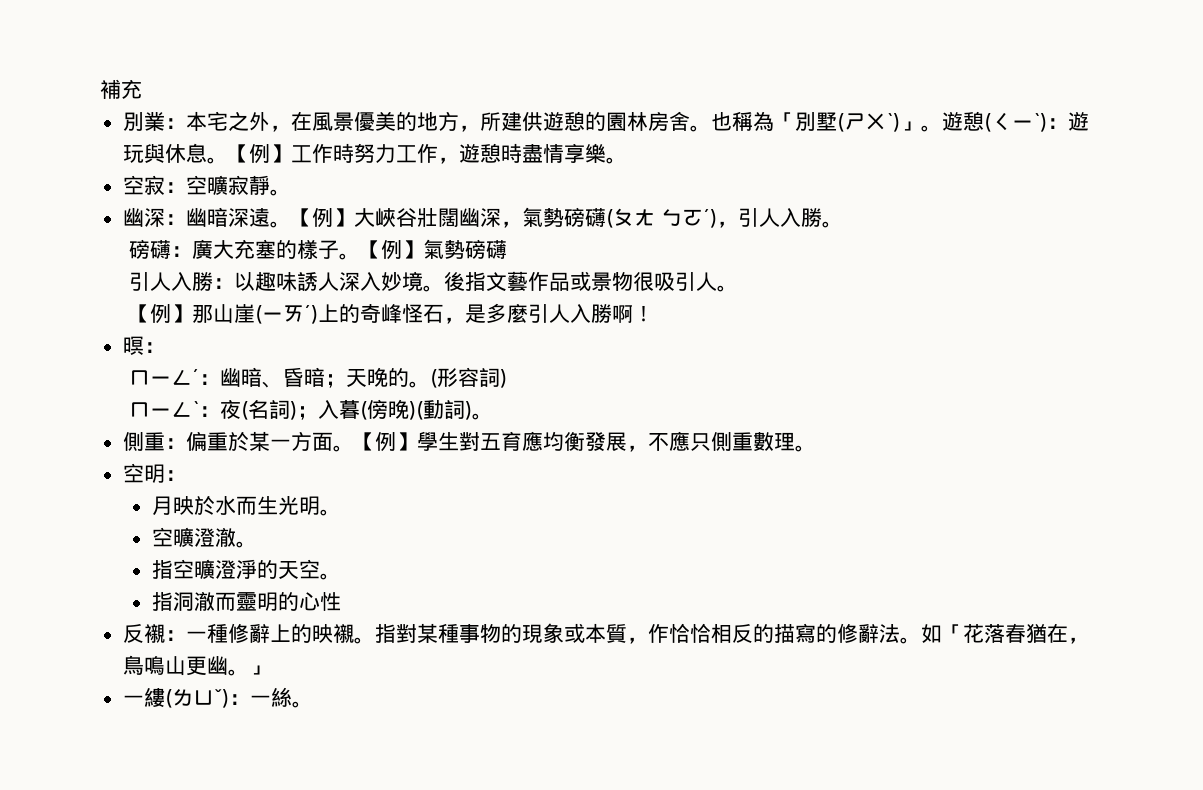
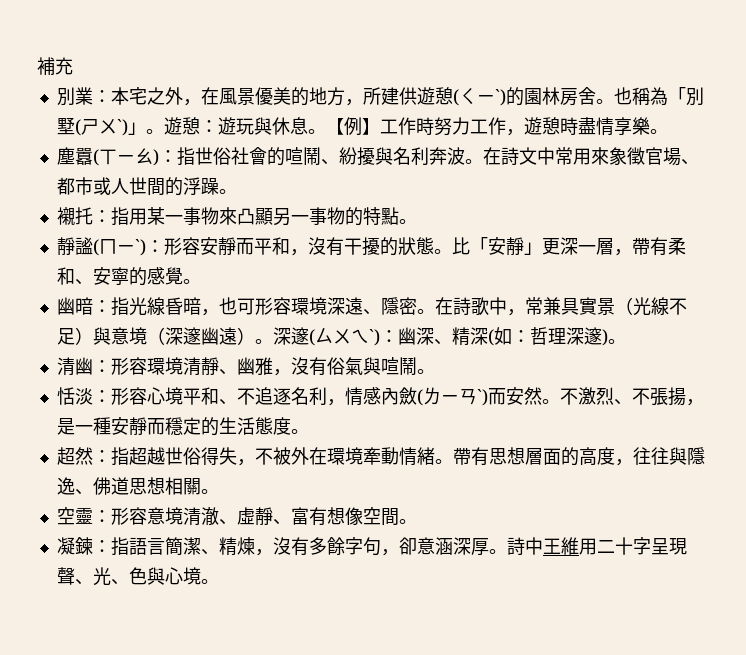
- 別業：本宅之外，在風景優美的地方，所建供遊憩的園林房舍。
+ 別業：本宅之外，在風景優美的地方，所建供遊憩(ㄑㄧˋ)的園林房舍。
- 遊憩(ㄑㄧˋ)：遊玩與休息。
+ 遊憩：遊玩與休息。
- 空寂：空曠寂靜。
- 幽深：幽暗深遠。【例】大峽谷壯闊幽深，氣勢磅礴(ㄆㄤ ㄅㄛˊ)，引人入勝。
- 磅礴：廣大充塞的樣子。【例】氣勢磅礴
- 引人入勝：以趣味誘人深入妙境。後指文藝作品或景物很吸引人。
- 【例】那山崖(ㄧㄞˊ)上的奇峰怪石，是多麼引人入勝啊！
- 暝：
- ㄇㄧㄥˊ：幽暗、昏暗；天晚的。(形容詞)
- ㄇㄧㄥˋ：夜(名詞)；入暮(傍晚)(動詞)。
- 側重：偏重於某一方面。【例】學生對五育應均衡發展，不應只側重數理。
- 空明：
- 月映於水而生光明。
- 空曠澄澈。
- 指空曠澄淨的天空。
- 指洞澈而靈明的心性
- 反襯：一種修辭上的映襯。指對某種事物的現象或本質，作恰恰相反的描寫的修辭法。如「花落春猶在，鳥鳴山更幽。」
- 一縷(ㄌㄩˇ)：一絲。
+ 塵囂(ㄒㄧㄠ)：指世俗社會的喧鬧、紛擾與名利奔波。在詩文中常用來象徵官場、都市或人世間的浮躁。
+ 襯托：指用某一事物來凸顯另一事物的特點。
+ 靜謐(ㄇㄧˋ)：形容安靜而平和，沒有干擾的狀態。比「安靜」更深一層，帶有柔和、安寧的感覺。
+ 幽暗：指光線昏暗，也可形容環境深遠、隱密。在詩歌中，常兼具實景（光線不足）與意境（深邃幽遠）。深邃(ㄙㄨㄟˋ)：幽深、精深(如：哲理深邃)。
+ 清幽：形容環境清靜、幽雅，沒有俗氣與喧鬧。
+ 恬淡：形容心境平和、不追逐名利，情感內斂(ㄌㄧㄢˋ)而安然。不激烈、不張揚，是一種安靜而穩定的生活態度。
+ 超然：指超越世俗得失，不被外在環境牽動情緒。帶有思想層面的高度，往往與隱逸、佛道思想相關。
+ 空靈：形容意境清澈、虛靜、富有想像空間。
+ 凝鍊：指語言簡潔、精煉，沒有多餘字句，卻意涵深厚。詩中王維用二十字呈現聲、光、色與心境。

